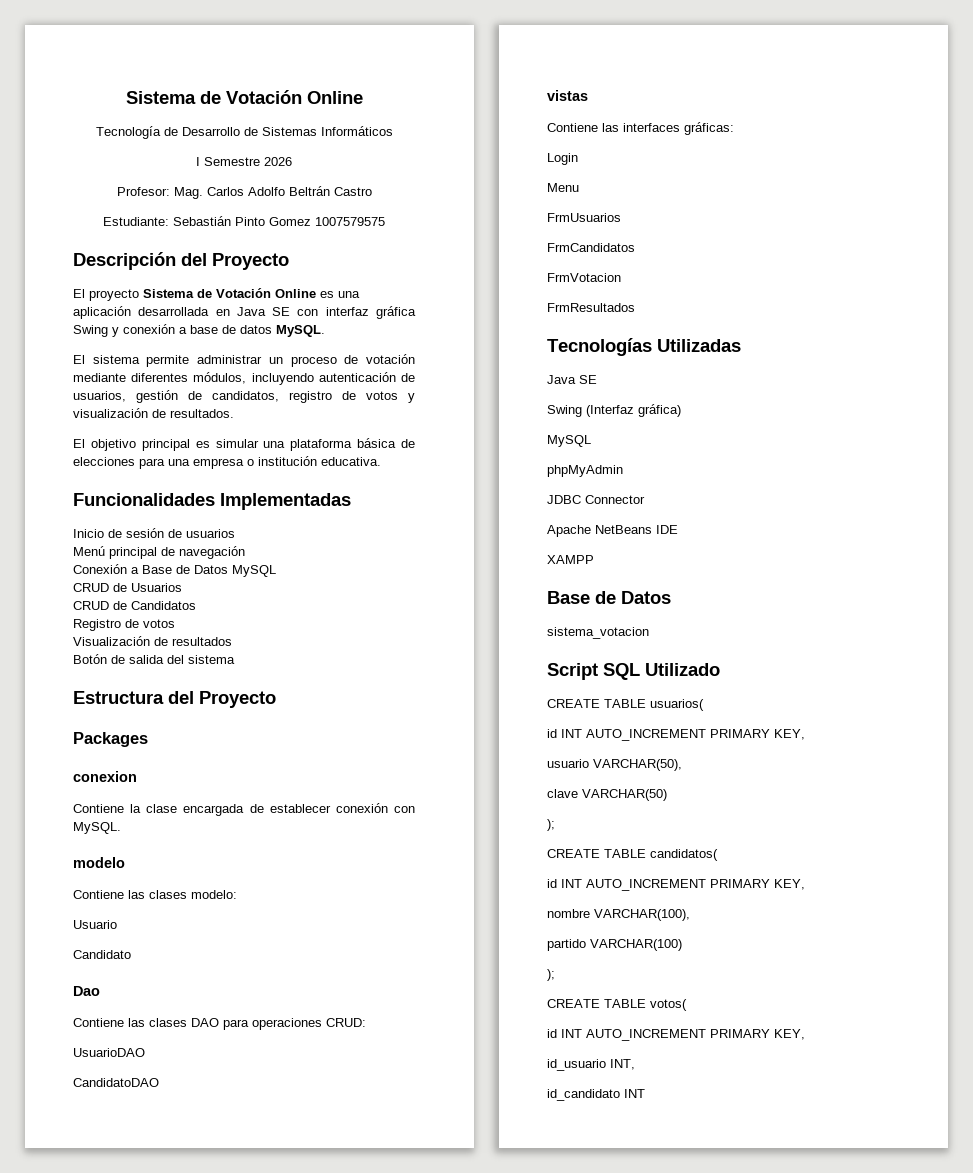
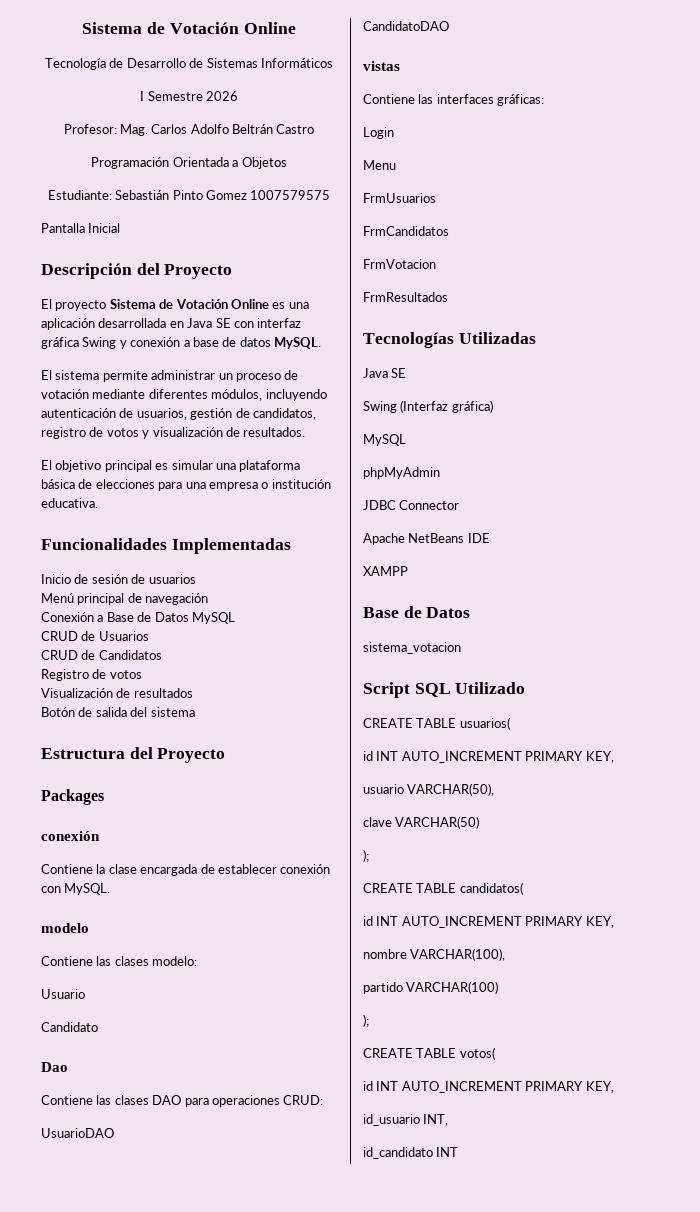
+ Programación Orientada a Objetos
+ Pantalla Inicial
  Packages
- conexion
+ conexión

